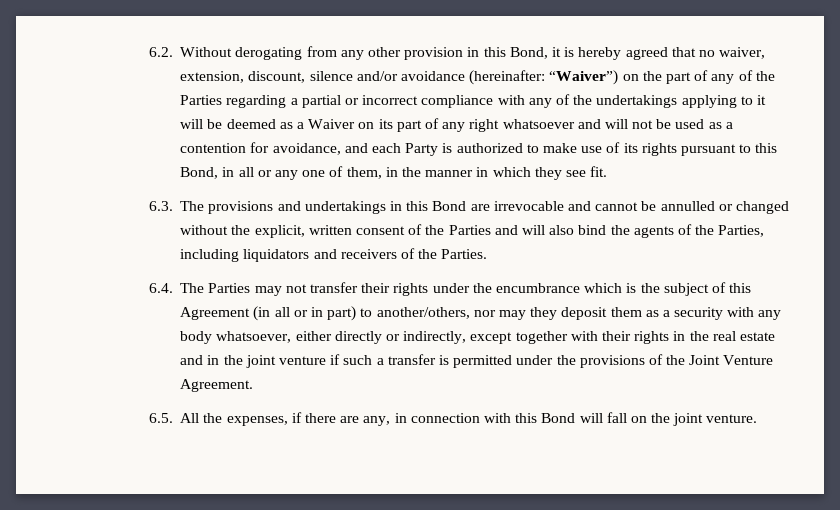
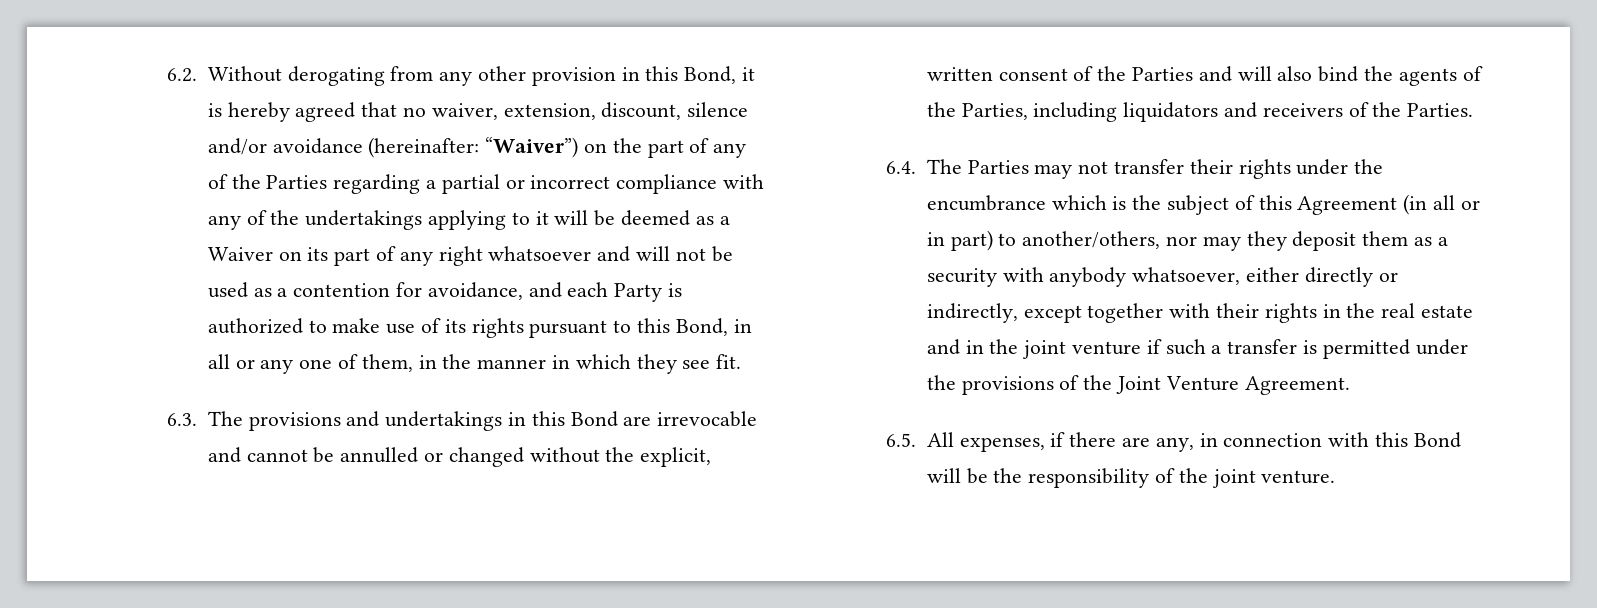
- 6.4. The Parties may not transfer their rights under the encumbrance which is the subject of this Agreement (in all or in part) to another/others, nor may they deposit them as a security with any body whatsoever, either directly or indirectly, except together with their rights in the real estate and in the joint venture if such a transfer is permitted under the provisions of the Joint Venture Agreement.
+ 6.4. The Parties may not transfer their rights under the encumbrance which is the subject of this Agreement (in all or in part) to another/others, nor may they deposit them as a security with anybody whatsoever, either directly or indirectly, except together with their rights in the real estate and in the joint venture if such a transfer is permitted under the provisions of the Joint Venture Agreement.
- 6.5. All the expenses, if there are any, in connection with this Bond will fall on the joint venture.
+ 6.5. All expenses, if there are any, in connection with this Bond will be the responsibility of the joint venture.

